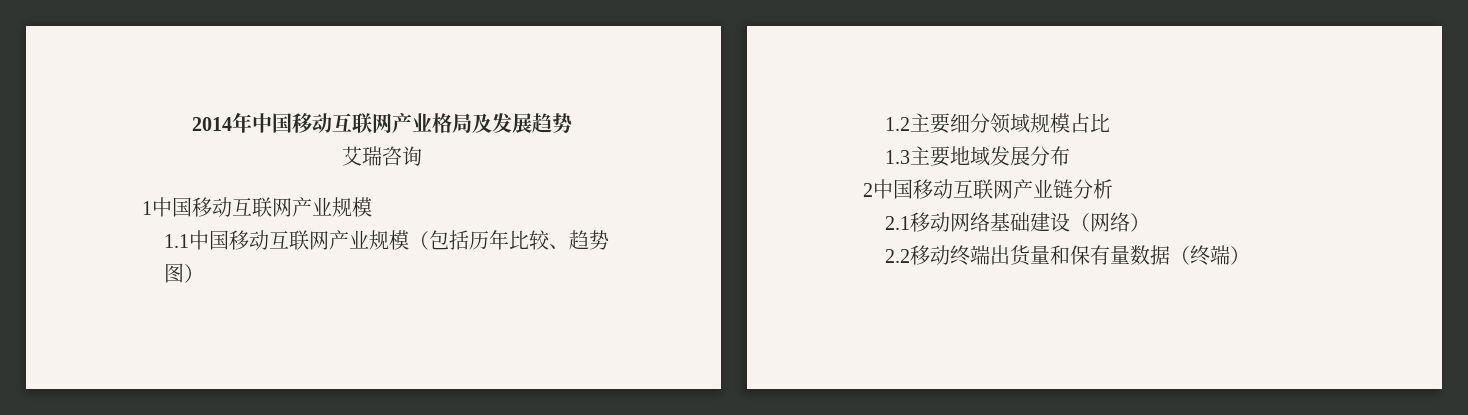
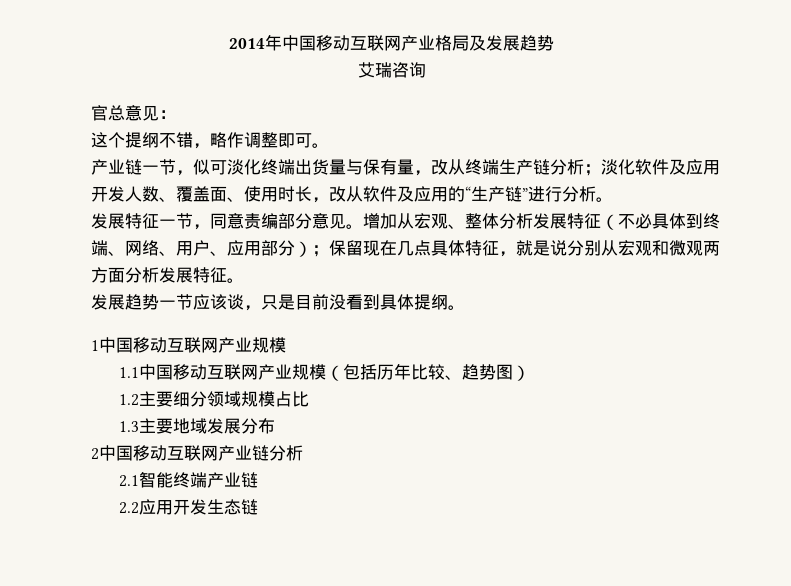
+ 官总意见：
+ 这个提纲不错，略作调整即可。
+ 产业链一节，似可淡化终端出货量与保有量，改从终端生产链分析；淡化软件及应用开发人数、覆盖面、使用时长，改从软件及应用的“生产链”进行分析。
+ 发展特征一节，同意责编部分意见。增加从宏观、整体分析发展特征（不必具体到终端、网络、用户、应用部分）；保留现在几点具体特征，就是说分别从宏观和微观两方面分析发展特征。
+ 发展趋势一节应该谈，只是目前没看到具体提纲。
- 2.1移动网络基础建设（网络）
- 2.2移动终端出货量和保有量数据（终端）
+ 2.1智能终端产业链
+ 2.2应用开发生态链

